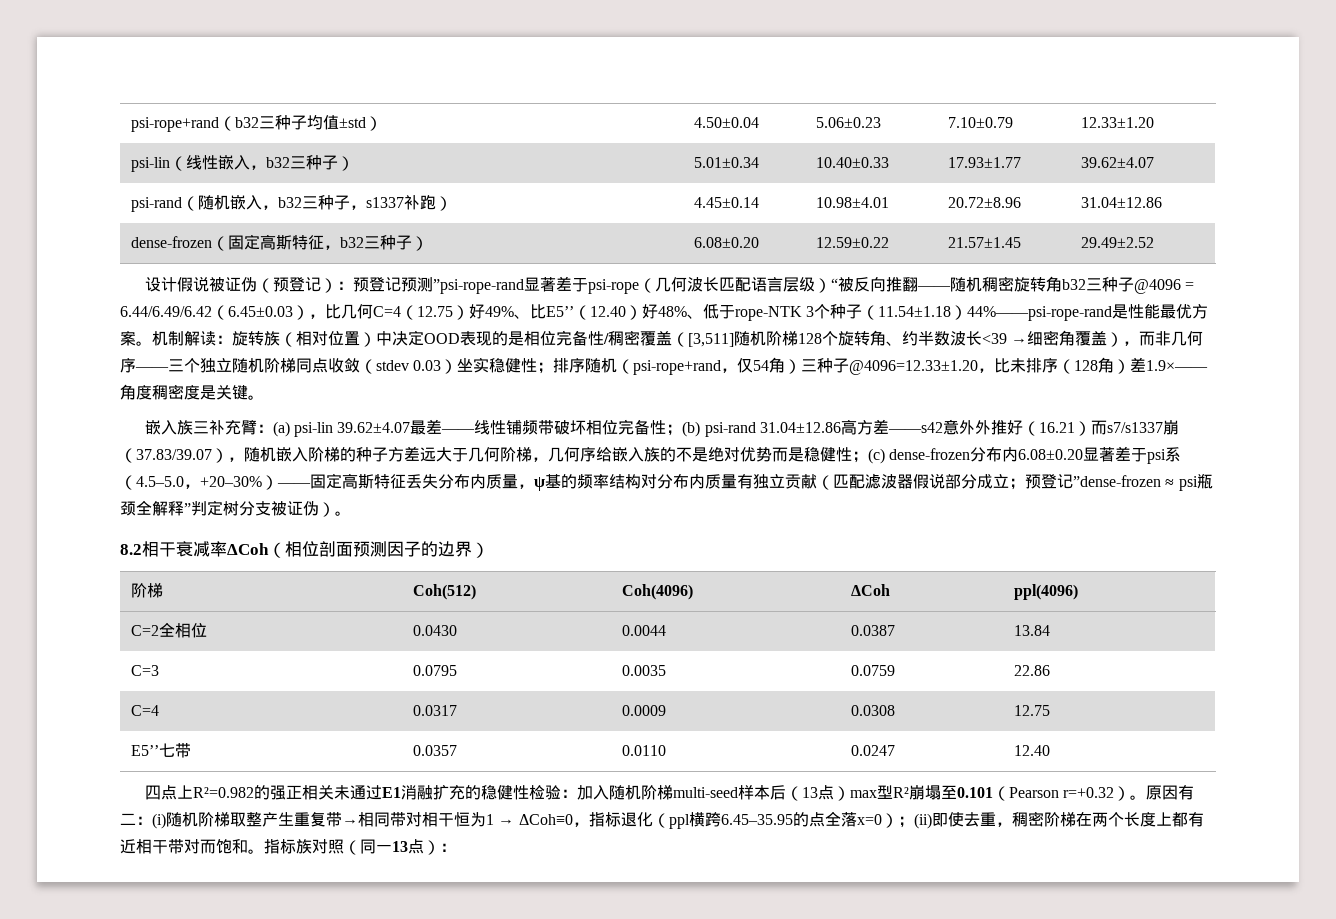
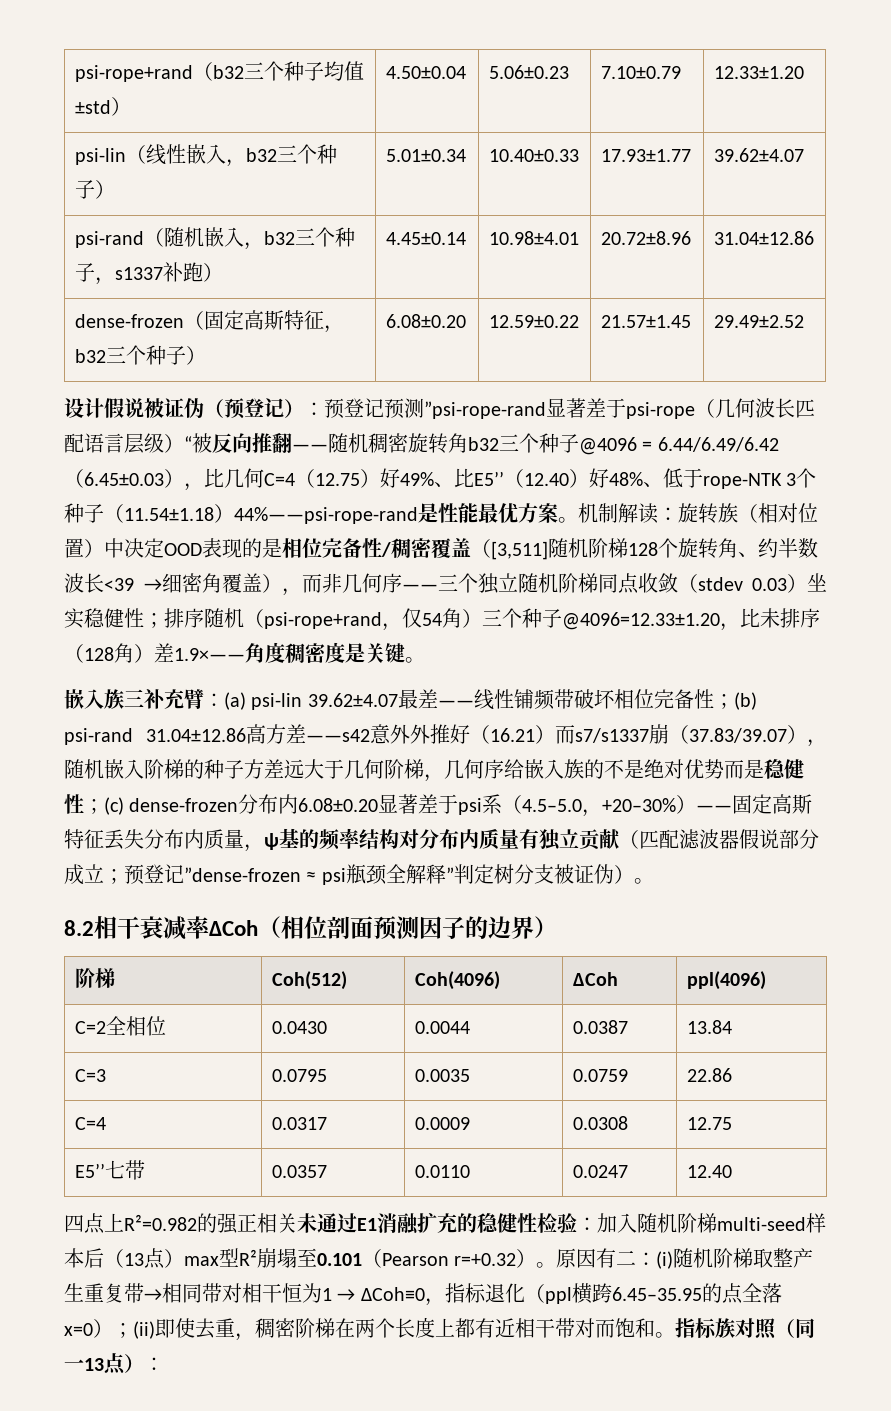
- psi-rope+rand（b32三种子均值±std） | 4.50±0.04 | 5.06±0.23 | 7.10±0.79 | 12.33±1.20
+ psi-rope+rand（b32三个种子均值±std） | 4.50±0.04 | 5.06±0.23 | 7.10±0.79 | 12.33±1.20
- psi-lin（线性嵌入，b32三种子） | 5.01±0.34 | 10.40±0.33 | 17.93±1.77 | 39.62±4.07
+ psi-lin（线性嵌入，b32三个种子） | 5.01±0.34 | 10.40±0.33 | 17.93±1.77 | 39.62±4.07
- psi-rand（随机嵌入，b32三种子，s1337补跑） | 4.45±0.14 | 10.98±4.01 | 20.72±8.96 | 31.04±12.86
+ psi-rand（随机嵌入，b32三个种子，s1337补跑） | 4.45±0.14 | 10.98±4.01 | 20.72±8.96 | 31.04±12.86
- dense-frozen（固定高斯特征，b32三种子） | 6.08±0.20 | 12.59±0.22 | 21.57±1.45 | 29.49±2.52
+ dense-frozen（固定高斯特征，b32三个种子） | 6.08±0.20 | 12.59±0.22 | 21.57±1.45 | 29.49±2.52
- 设计假说被证伪（预登记）：预登记预测”psi-rope-rand显著差于psi-rope（几何波长匹配语言层级）“被反向推翻——随机稠密旋转角b32三种子@4096 = 6.44/6.49/6.42（6.45±0.03），比几何C=4（12.75）好49%、比E5’’（12.40）好48%、低于rope-NTK 3个种子（11.54±1.18）44%——psi-rope-rand是性能最优方案。
+ 设计假说被证伪（预登记）：预登记预测”psi-rope-rand显著差于psi-rope（几何波长匹配语言层级）“被反向推翻——随机稠密旋转角b32三个种子@4096 = 6.44/6.49/6.42（6.45±0.03），比几何C=4（12.75）好49%、比E5’’（12.40）好48%、低于rope-NTK 3个种子（11.54±1.18）44%——psi-rope-rand是性能最优方案。
- 排序随机（psi-rope+rand，仅54角）三种子@4096=12.33±1.20，比未排序（128角）差1.9×——角度稠密度是关键。
+ 排序随机（psi-rope+rand，仅54角）三个种子@4096=12.33±1.20，比未排序（128角）差1.9×——角度稠密度是关键。

